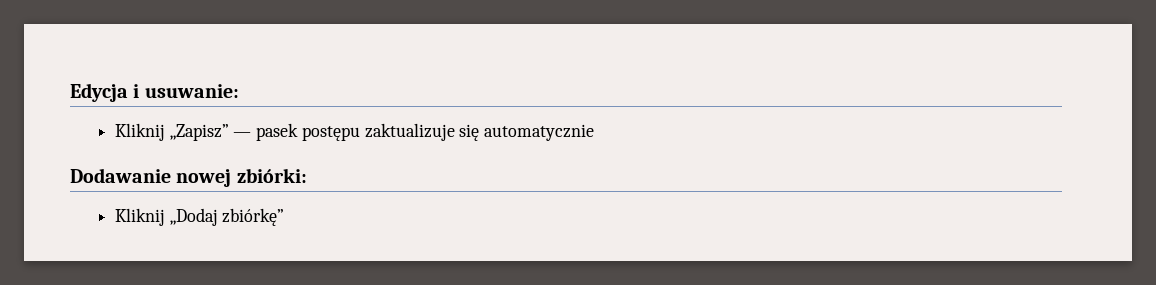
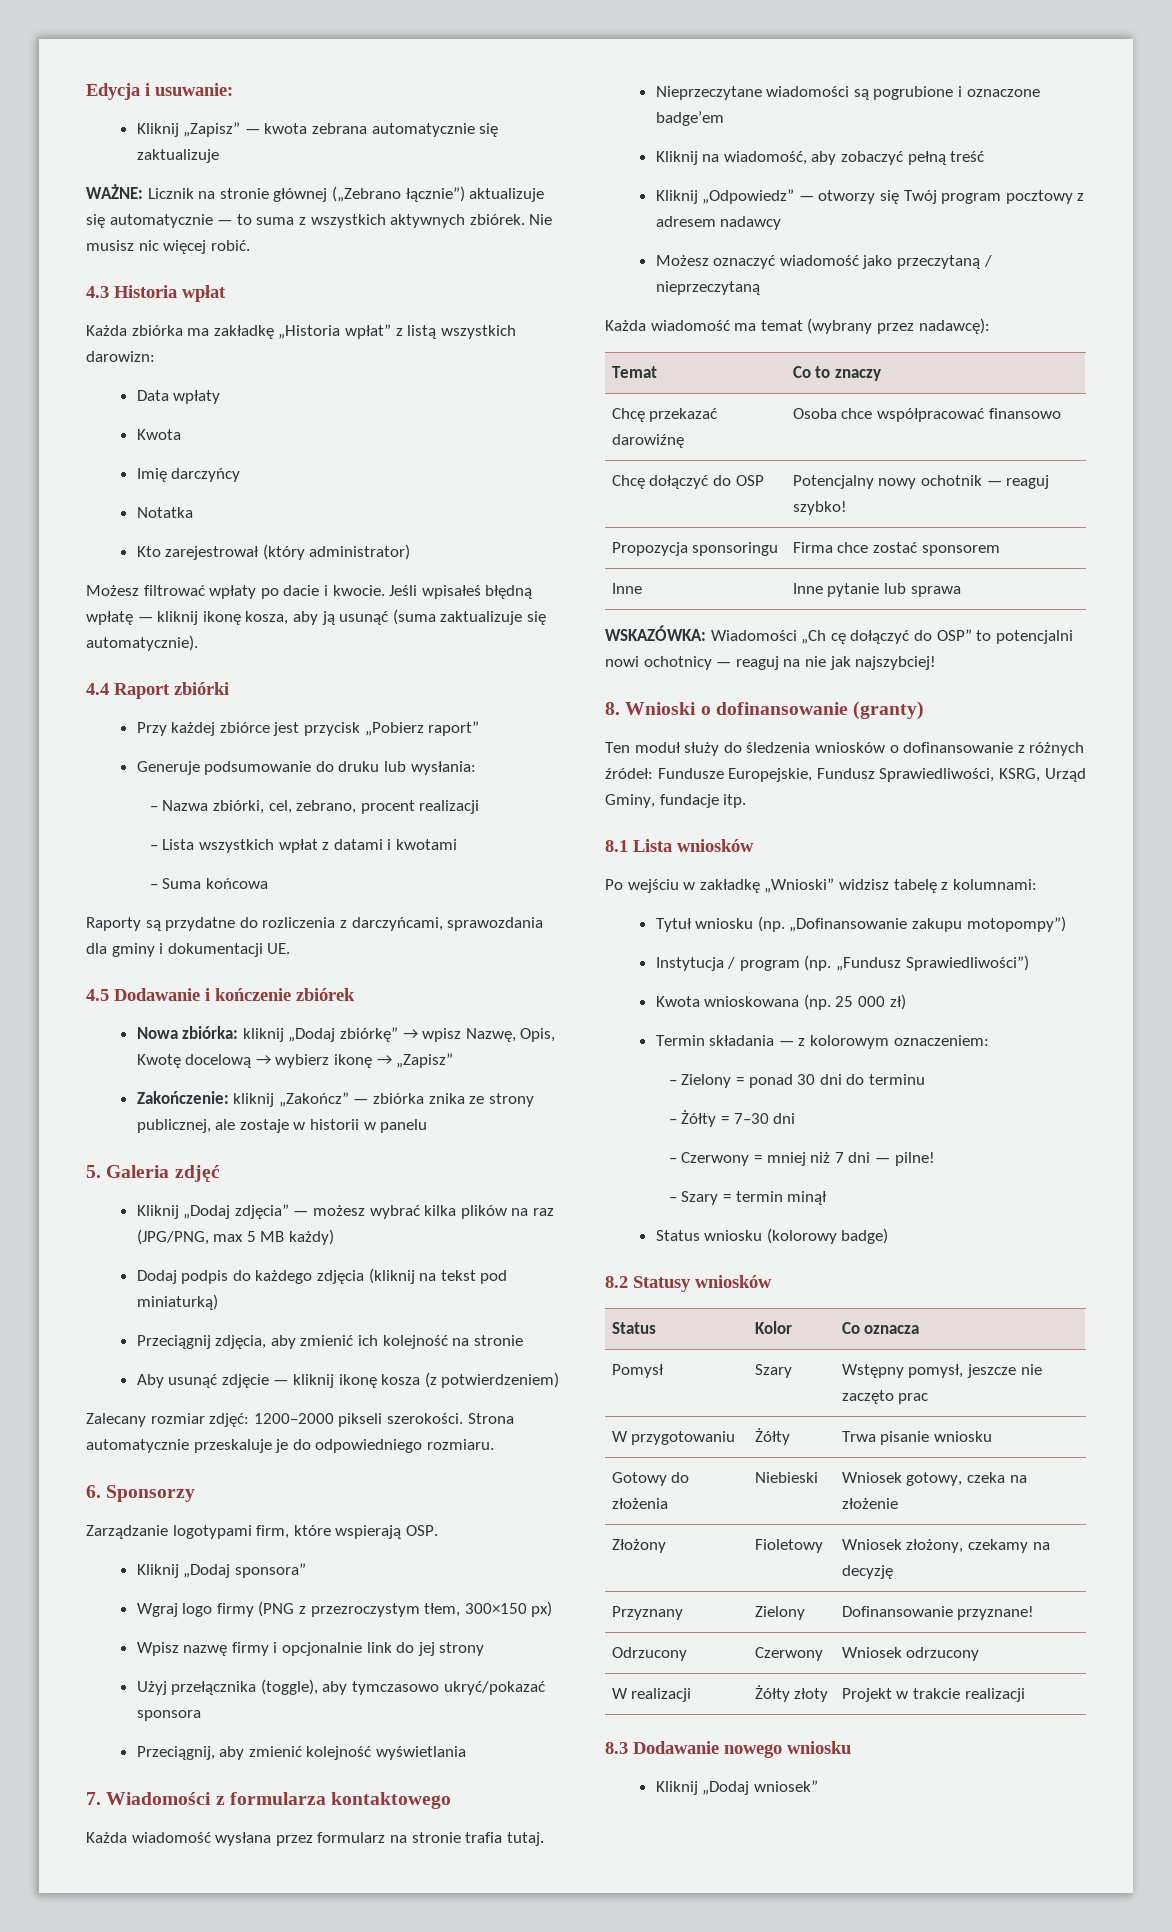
- Kliknij „Zapisz” — pasek postępu zaktualizuje się automatycznie
- Dodawanie nowej zbiórki:
- Kliknij „Dodaj zbiórkę”
+ Kliknij „Zapisz” — kwota zebrana automatycznie się zaktualizuje
+ WAŻNE: Licznik na stronie głównej („Zebrano łącznie”) aktualizuje się automatycznie — to suma z wszystkich aktywnych zbiórek. Nie musisz nic więcej robić.
+ 4.3 Historia wpłat
+ Każda zbiórka ma zakładkę „Historia wpłat” z listą wszystkich darowizn:
+ Data wpłaty
+ Kwota
+ Imię darczyńcy
+ Notatka
+ Kto zarejestrował (który administrator)
+ Możesz filtrować wpłaty po dacie i kwocie. Jeśli wpisałeś błędną wpłatę — kliknij ikonę kosza, aby ją usunąć (suma zaktualizuje się automatycznie).
+ 4.4 Raport zbiórki
+ Przy każdej zbiórce jest przycisk „Pobierz raport”
+ Generuje podsumowanie do druku lub wysłania:
+ – Nazwa zbiórki, cel, zebrano, procent realizacji
+ – Lista wszystkich wpłat z datami i kwotami
+ – Suma końcowa
+ Raporty są przydatne do rozliczenia z darczyńcami, sprawozdania dla gminy i dokumentacji UE.
+ 4.5 Dodawanie i kończenie zbiórek
+ Nowa zbiórka: kliknij „Dodaj zbiórkę” → wpisz Nazwę, Opis, Kwotę docelową → wybierz ikonę → „Zapisz”
+ Zakończenie: kliknij „Zakończ” — zbiórka znika ze strony publicznej, ale zostaje w historii w panelu
+ 5. Galeria zdjęć
+ Kliknij „Dodaj zdjęcia” — możesz wybrać kilka plików na raz (JPG/PNG, max 5 MB każdy)
+ Dodaj podpis do każdego zdjęcia (kliknij na tekst pod miniaturką)
+ Przeciągnij zdjęcia, aby zmienić ich kolejność na stronie
+ Aby usunąć zdjęcie — kliknij ikonę kosza (z potwierdzeniem)
+ Zalecany rozmiar zdjęć: 1200–2000 pikseli szerokości. Strona automatycznie przeskaluje je do odpowiedniego rozmiaru.
+ 6. Sponsorzy
+ Zarządzanie logotypami firm, które wspierają OSP.
+ Kliknij „Dodaj sponsora”
+ Wgraj logo firmy (PNG z przezroczystym tłem, 300×150 px)
+ Wpisz nazwę firmy i opcjonalnie link do jej strony
+ Użyj przełącznika (toggle), aby tymczasowo ukryć/pokazać sponsora
+ Przeciągnij, aby zmienić kolejność wyświetlania
+ 7. Wiadomości z formularza kontaktowego
+ Każda wiadomość wysłana przez formularz na stronie trafia tutaj.
+ Nieprzeczytane wiadomości są pogrubione i oznaczone badge’em
+ Kliknij na wiadomość, aby zobaczyć pełną treść
+ Kliknij „Odpowiedz” — otworzy się Twój program pocztowy z adresem nadawcy
+ Możesz oznaczyć wiadomość jako przeczytaną / nieprzeczytaną
+ Każda wiadomość ma temat (wybrany przez nadawcę):
+ Temat | Co to znaczy
+ Chcę przekazać darowiźnę | Osoba chce współpracować finansowo
+ Chcę dołączyć do OSP | Potencjalny nowy ochotnik — reaguj szybko!
+ Propozycja sponsoringu | Firma chce zostać sponsorem
+ Inne | Inne pytanie lub sprawa
+ WSKAZÓWKA: Wiadomości „Ch cę dołączyć do OSP” to potencjalni nowi ochotnicy — reaguj na nie jak najszybciej!
+ 8. Wnioski o dofinansowanie (granty)
+ Ten moduł służy do śledzenia wniosków o dofinansowanie z różnych źródeł: Fundusze Europejskie, Fundusz Sprawiedliwości, KSRG, Urząd Gminy, fundacje itp.
+ 8.1 Lista wniosków
+ Po wejściu w zakładkę „Wnioski” widzisz tabelę z kolumnami:
+ Tytuł wniosku (np. „Dofinansowanie zakupu motopompy”)
+ Instytucja / program (np. „Fundusz Sprawiedliwości”)
+ Kwota wnioskowana (np. 25 000 zł)
+ Termin składania — z kolorowym oznaczeniem:
+ – Zielony = ponad 30 dni do terminu
+ – Żółty = 7–30 dni
+ – Czerwony = mniej niż 7 dni — pilne!
+ – Szary = termin minął
+ Status wniosku (kolorowy badge)
+ 8.2 Statusy wniosków
+ Status | Kolor | Co oznacza
+ Pomysł | Szary | Wstępny pomysł, jeszcze nie zaczęto prac
+ W przygotowaniu | Żółty | Trwa pisanie wniosku
+ Gotowy do złożenia | Niebieski | Wniosek gotowy, czeka na złożenie
+ Złożony | Fioletowy | Wniosek złożony, czekamy na decyzję
+ Przyznany | Zielony | Dofinansowanie przyznane!
+ Odrzucony | Czerwony | Wniosek odrzucony
+ W realizacji | Żółty złoty | Projekt w trakcie realizacji
+ 8.3 Dodawanie nowego wniosku
+ Kliknij „Dodaj wniosek”

